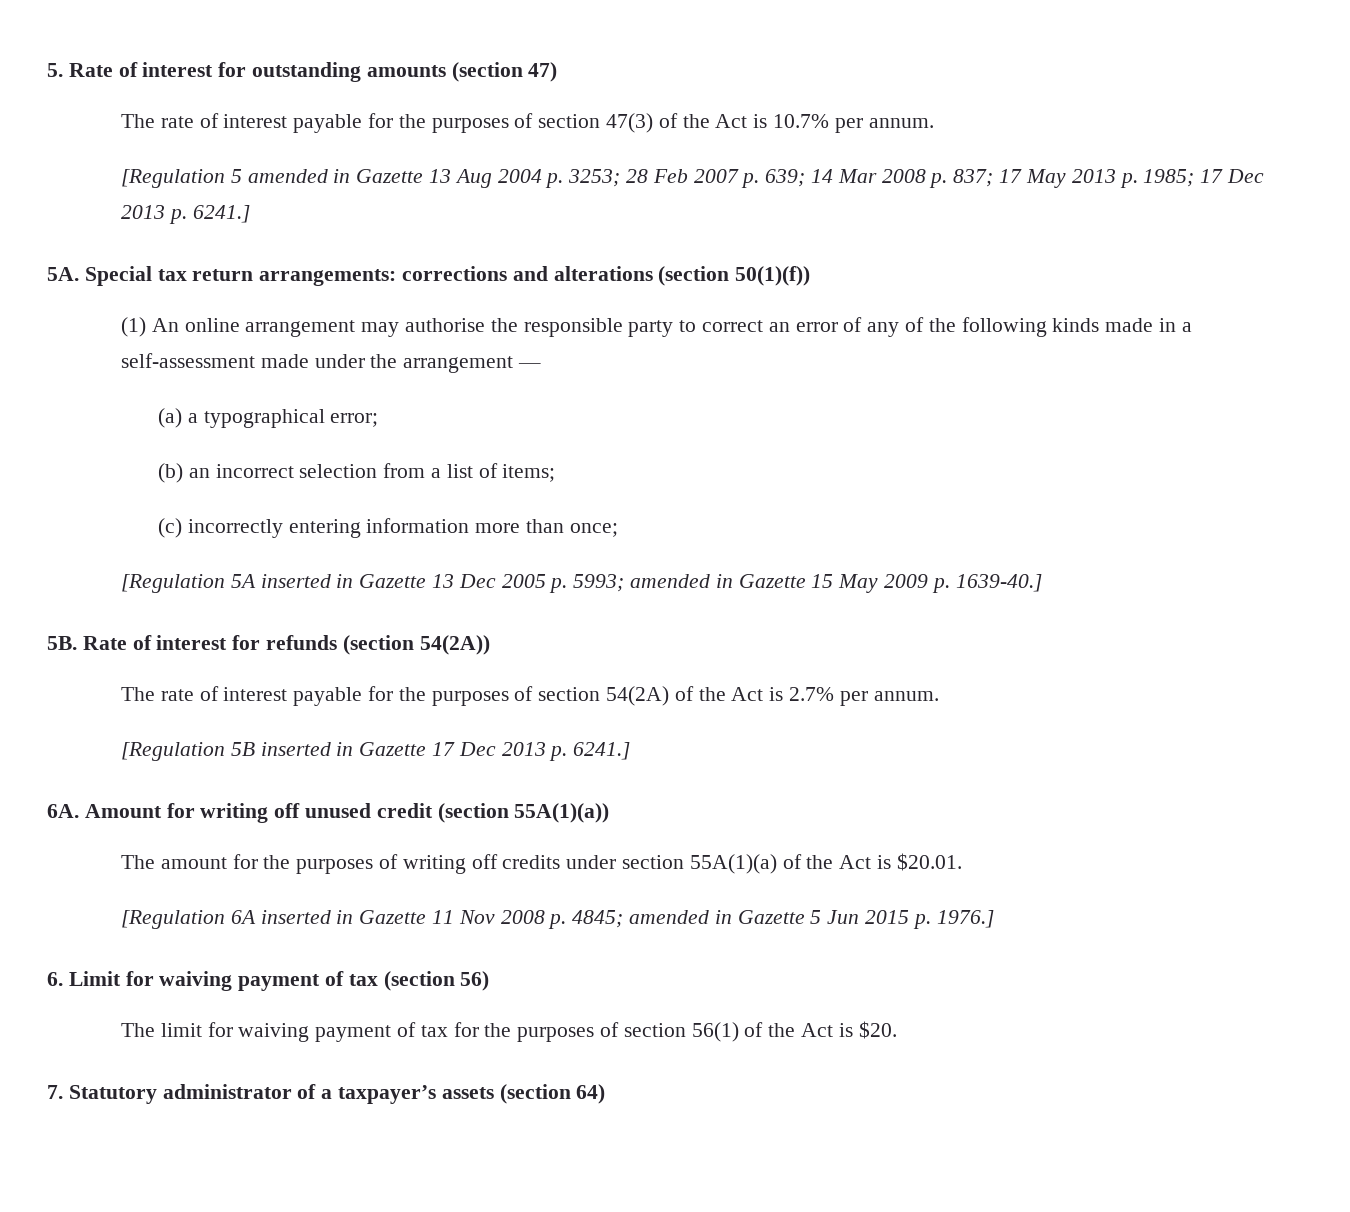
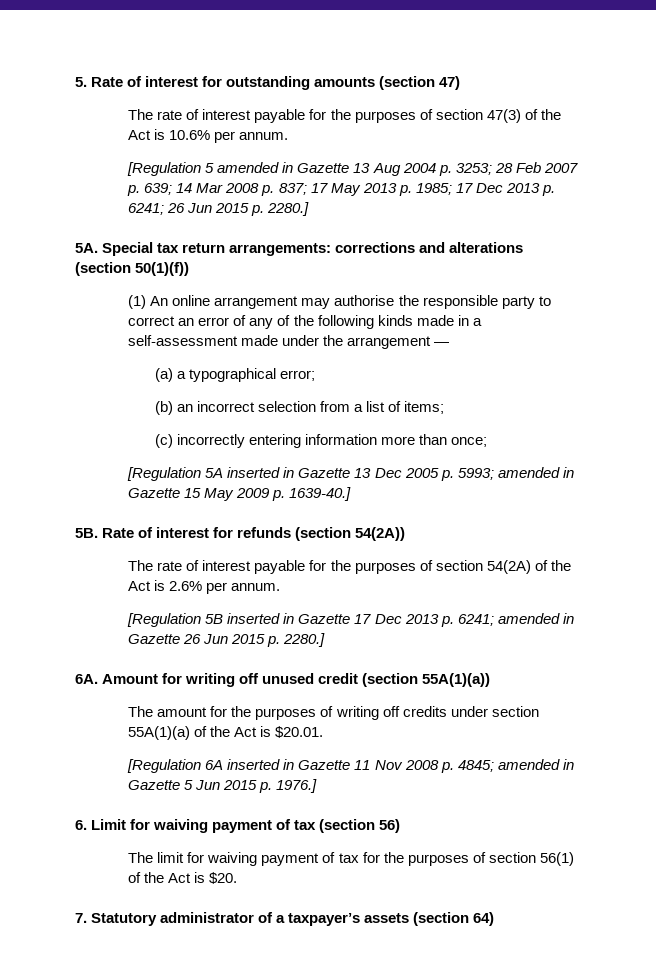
- The rate of interest payable for the purposes of section 47(3) of the Act is 10.7% per annum.
+ The rate of interest payable for the purposes of section 47(3) of the Act is 10.6% per annum.
- [Regulation 5 amended in Gazette 13 Aug 2004 p. 3253; 28 Feb 2007 p. 639; 14 Mar 2008 p. 837; 17 May 2013 p. 1985; 17 Dec 2013 p. 6241.]
+ [Regulation 5 amended in Gazette 13 Aug 2004 p. 3253; 28 Feb 2007 p. 639; 14 Mar 2008 p. 837; 17 May 2013 p. 1985; 17 Dec 2013 p. 6241; 26 Jun 2015 p. 2280.]
- The rate of interest payable for the purposes of section 54(2A) of the Act is 2.7% per annum.
+ The rate of interest payable for the purposes of section 54(2A) of the Act is 2.6% per annum.
- [Regulation 5B inserted in Gazette 17 Dec 2013 p. 6241.]
+ [Regulation 5B inserted in Gazette 17 Dec 2013 p. 6241; amended in Gazette 26 Jun 2015 p. 2280.]

